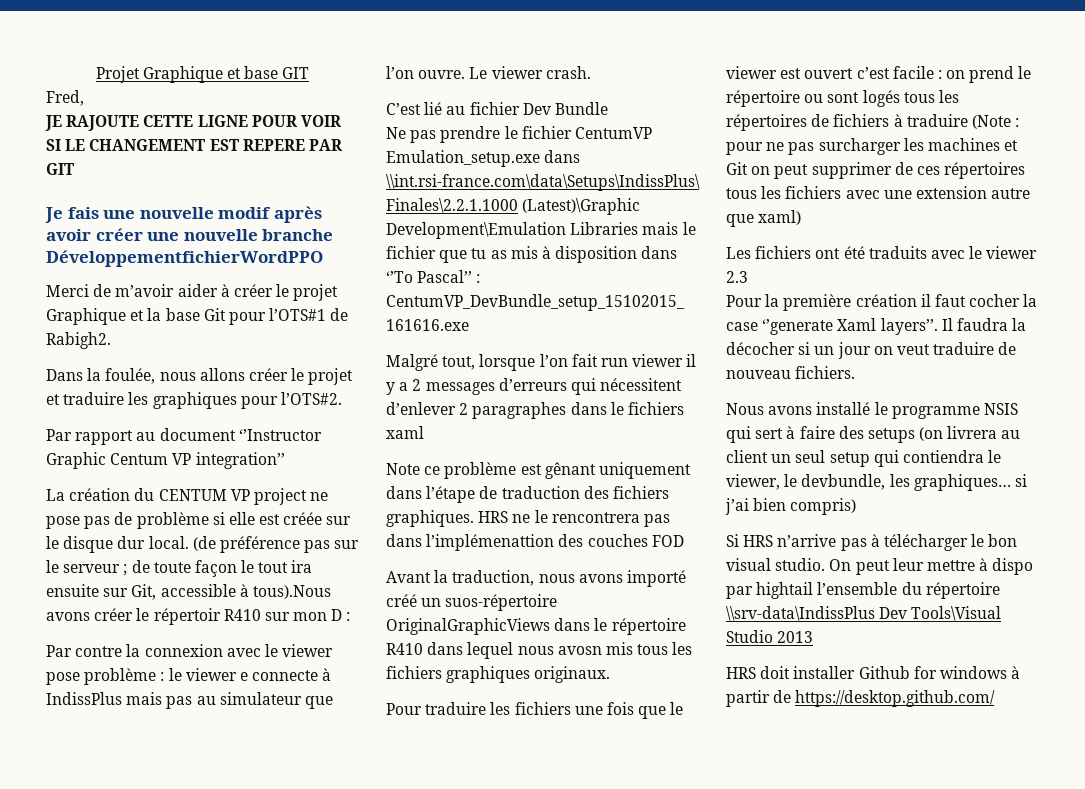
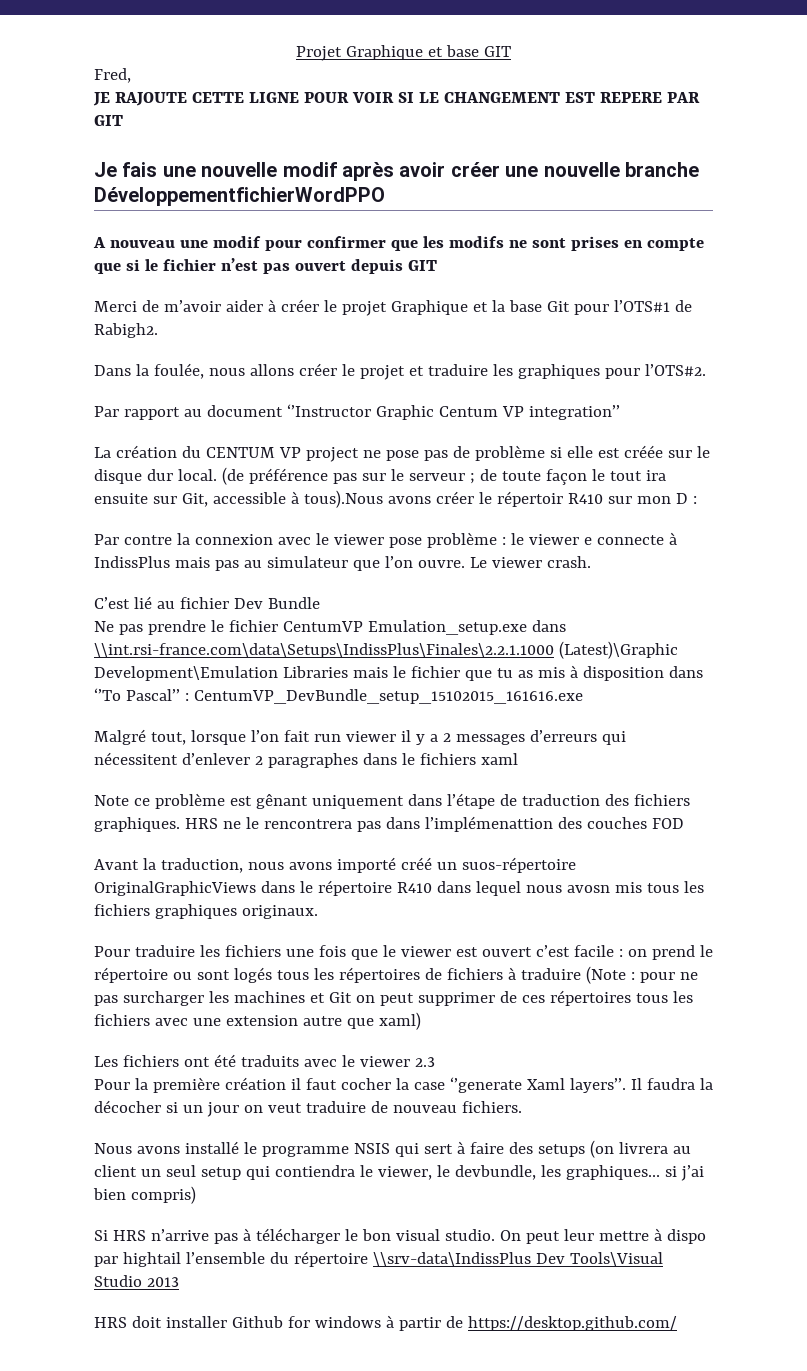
+ A nouveau une modif pour confirmer que les modifs ne sont prises en compte que si le fichier n’est pas ouvert depuis GIT

